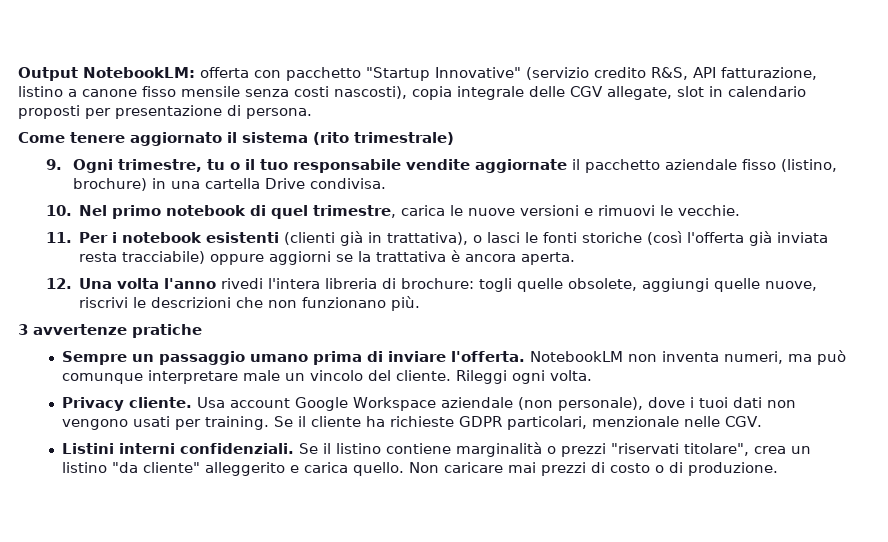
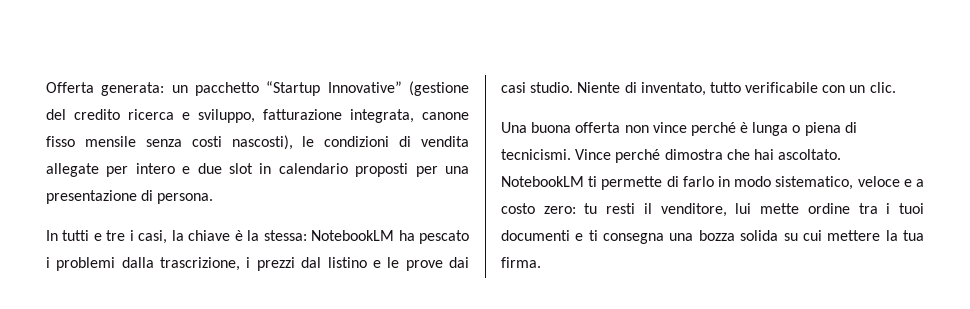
- Output NotebookLM: offerta con pacchetto "Startup Innovative" (servizio credito R&S, API fatturazione, listino a canone fisso mensile senza costi nascosti), copia integrale delle CGV allegate, slot in calendario proposti per presentazione di persona.
+ Offerta generata: un pacchetto “Startup Innovative” (gestione del credito ricerca e sviluppo, fatturazione integrata, canone fisso mensile senza costi nascosti), le condizioni di vendita allegate per intero e due slot in calendario proposti per una presentazione di persona.
- Come tenere aggiornato il sistema (rito trimestrale)
- 9. Ogni trimestre, tu o il tuo responsabile vendite aggiornate il pacchetto aziendale fisso (listino, brochure) in una cartella Drive condivisa.
- 10. Nel primo notebook di quel trimestre, carica le nuove versioni e rimuovi le vecchie.
- 11. Per i notebook esistenti (clienti già in trattativa), o lasci le fonti storiche (così l'offerta già inviata resta tracciabile) oppure aggiorni se la trattativa è ancora aperta.
- 12. Una volta l'anno rivedi l'intera libreria di brochure: togli quelle obsolete, aggiungi quelle nuove, riscrivi le descrizioni che non funzionano più.
- 3 avvertenze pratiche
- Sempre un passaggio umano prima di inviare l'offerta. NotebookLM non inventa numeri, ma può comunque interpretare male un vincolo del cliente. Rileggi ogni volta.
- Privacy cliente. Usa account Google Workspace aziendale (non personale), dove i tuoi dati non vengono usati per training. Se il cliente ha richieste GDPR particolari, menzionale nelle CGV.
- Listini interni confidenziali. Se il listino contiene marginalità o prezzi "riservati titolare", crea un listino "da cliente" alleggerito e carica quello. Non caricare mai prezzi di costo o di produzione.
+ In tutti e tre i casi, la chiave è la stessa: NotebookLM ha pescato i problemi dalla trascrizione, i prezzi dal listino e le prove dai casi studio. Niente di inventato, tutto verificabile con un clic.
+ Una buona offerta non vince perché è lunga o piena di tecnicismi. Vince perché dimostra che hai ascoltato. NotebookLM ti permette di farlo in modo sistematico, veloce e a costo zero: tu resti il venditore, lui mette ordine tra i tuoi documenti e ti consegna una bozza solida su cui mettere la tua firma.

